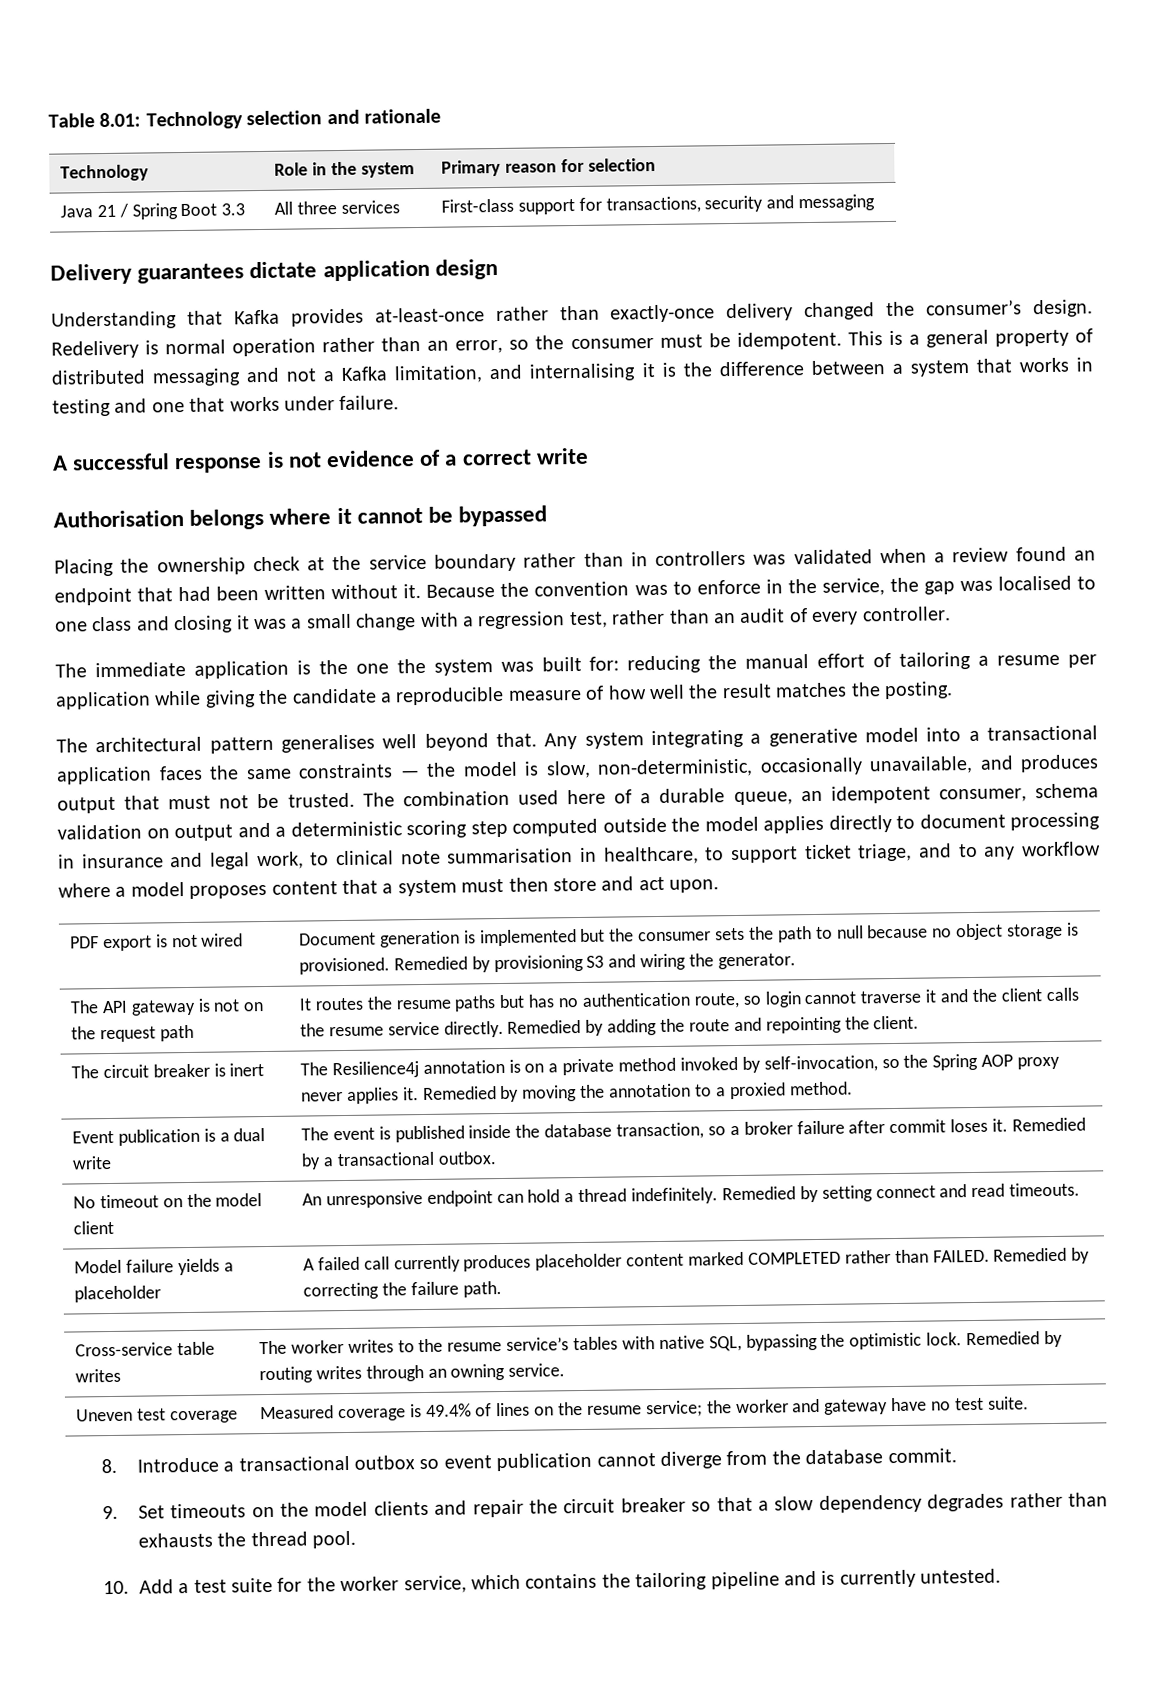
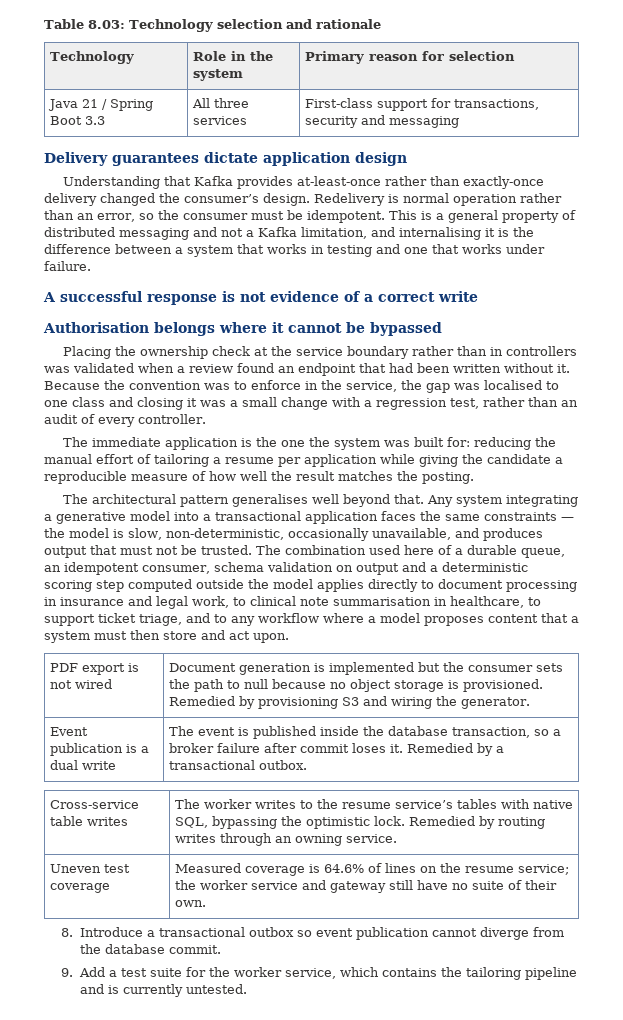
- Table 8.01: Technology selection and rationale
+ Table 8.03: Technology selection and rationale
- The API gateway is not on the request path | It routes the resume paths but has no authentication route, so login cannot traverse it and the client calls the resume service directly. Remedied by adding the route and repointing the client.
- The circuit breaker is inert | The Resilience4j annotation is on a private method invoked by self-invocation, so the Spring AOP proxy never applies it. Remedied by moving the annotation to a proxied method.
- No timeout on the model client | An unresponsive endpoint can hold a thread indefinitely. Remedied by setting connect and read timeouts.
- Model failure yields a placeholder | A failed call currently produces placeholder content marked COMPLETED rather than FAILED. Remedied by correcting the failure path.
- Uneven test coverage | Measured coverage is 49.4% of lines on the resume service; the worker and gateway have no test suite.
+ Uneven test coverage | Measured coverage is 64.6% of lines on the resume service; the worker service and gateway still have no suite of their own.
- 9. Set timeouts on the model clients and repair the circuit breaker so that a slow dependency degrades rather than exhausts the thread pool.
- 10. Add a test suite for the worker service, which contains the tailoring pipeline and is currently untested.
+ 9. Add a test suite for the worker service, which contains the tailoring pipeline and is currently untested.

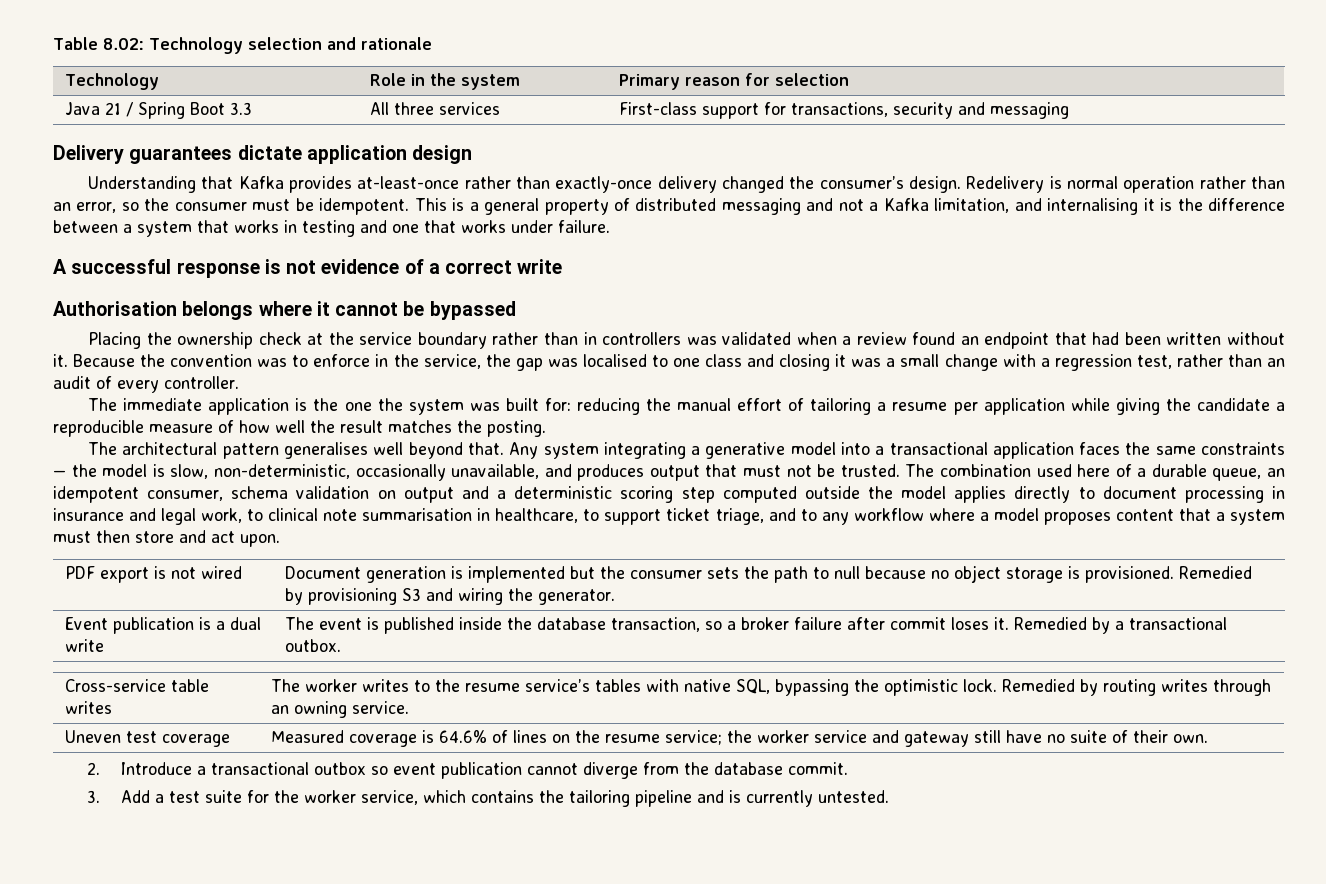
- Table 8.03: Technology selection and rationale
+ Table 8.02: Technology selection and rationale
- 8. Introduce a transactional outbox so event publication cannot diverge from the database commit.
+ 2. Introduce a transactional outbox so event publication cannot diverge from the database commit.
- 9. Add a test suite for the worker service, which contains the tailoring pipeline and is currently untested.
+ 3. Add a test suite for the worker service, which contains the tailoring pipeline and is currently untested.

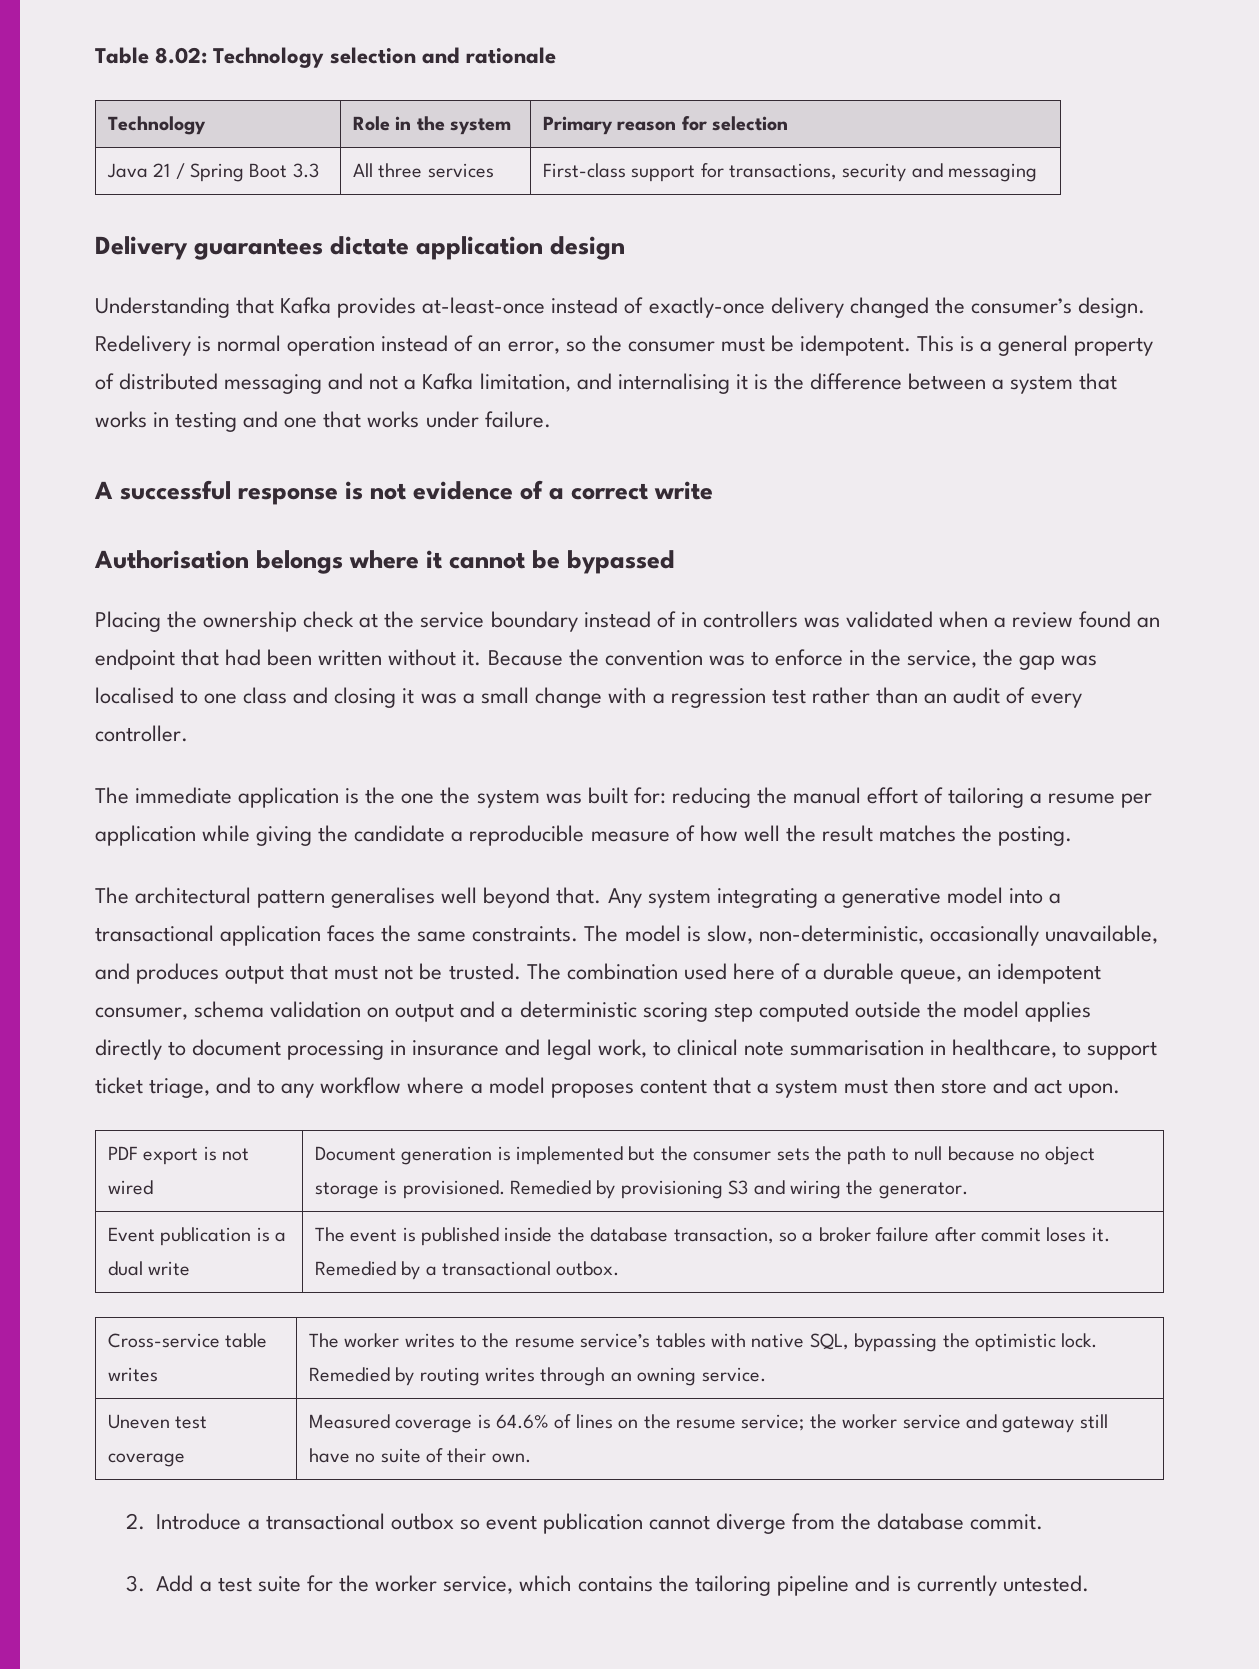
- Understanding that Kafka provides at-least-once rather than exactly-once delivery changed the consumer’s design.
+ Understanding that Kafka provides at-least-once instead of exactly-once delivery changed the consumer’s design.
- Redelivery is normal operation rather than an error, so the consumer must be idempotent.
+ Redelivery is normal operation instead of an error, so the consumer must be idempotent.
- Placing the ownership check at the service boundary rather than in controllers was validated when a review found an endpoint that had been written without it.
+ Placing the ownership check at the service boundary instead of in controllers was validated when a review found an endpoint that had been written without it.
- Because the convention was to enforce in the service, the gap was localised to one class and closing it was a small change with a regression test, rather than an audit of every controller.
+ Because the convention was to enforce in the service, the gap was localised to one class and closing it was a small change with a regression test rather than an audit of every controller.
- Any system integrating a generative model into a transactional application faces the same constraints — the model is slow, non-deterministic, occasionally unavailable, and produces output that must not be trusted.
+ Any system integrating a generative model into a transactional application faces the same constraints. The model is slow, non-deterministic, occasionally unavailable, and produces output that must not be trusted.

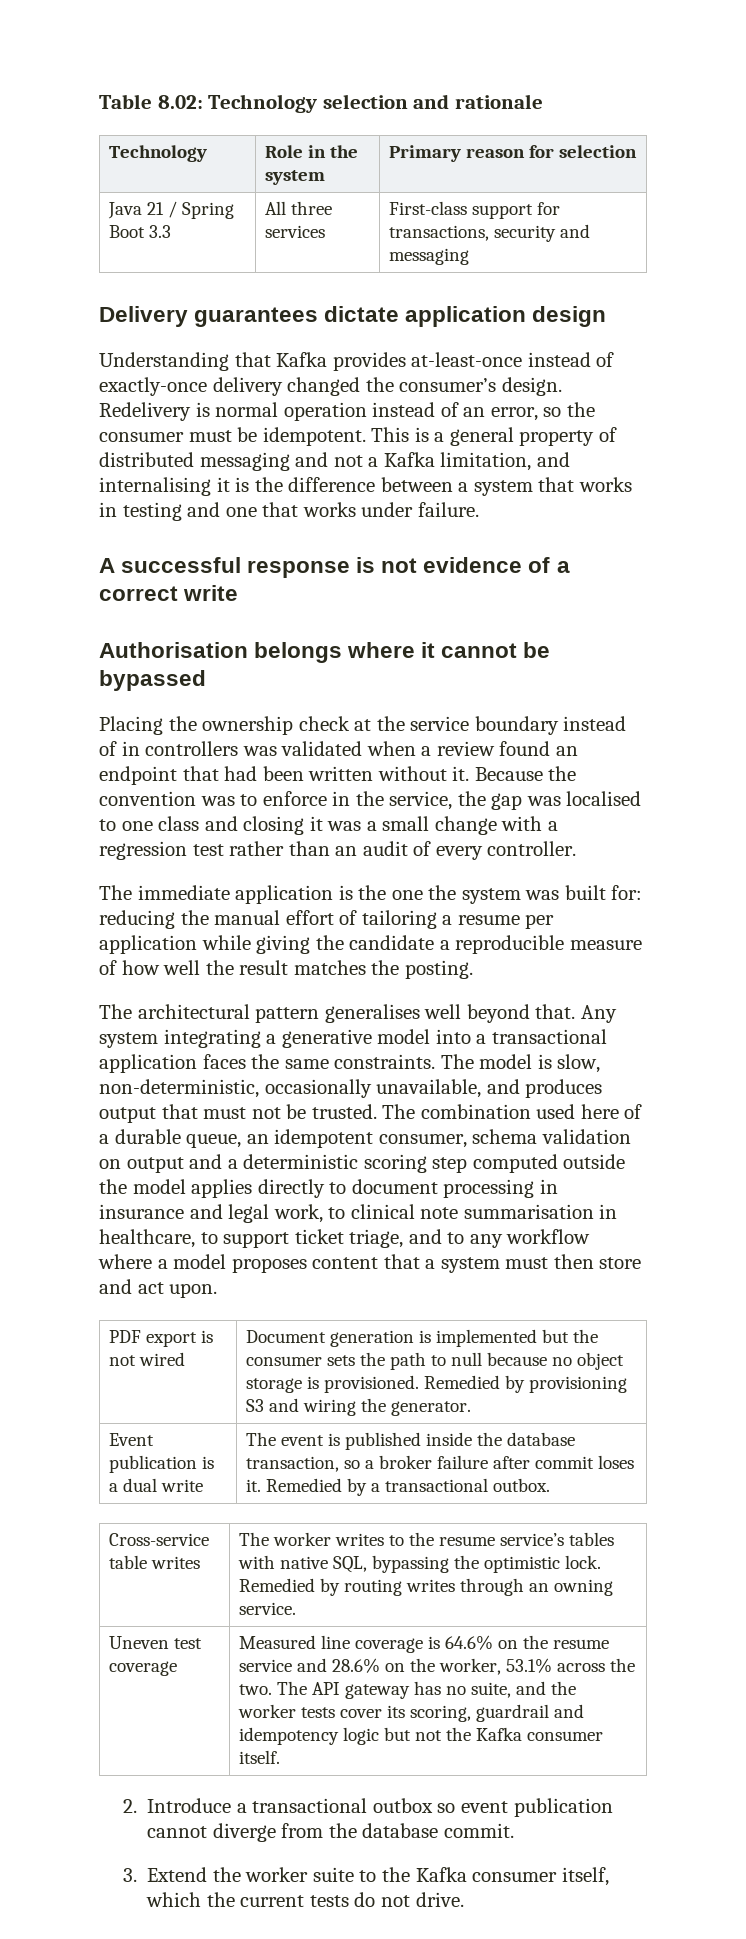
- Measured coverage is 64.6% of lines on the resume service; the worker service and gateway still have no suite of their own.
+ Measured line coverage is 64.6% on the resume service and 28.6% on the worker, 53.1% across the two. The API gateway has no suite, and the worker tests cover its scoring, guardrail and idempotency logic but not the Kafka consumer itself.
- 3. Add a test suite for the worker service, which contains the tailoring pipeline and is currently untested.
+ 3. Extend the worker suite to the Kafka consumer itself, which the current tests do not drive.

